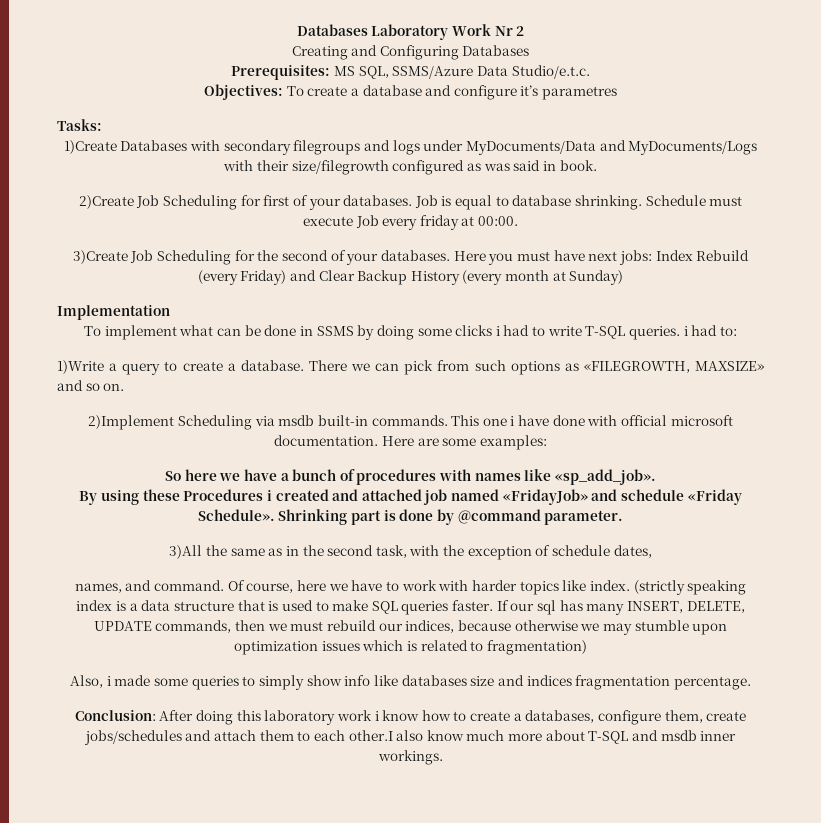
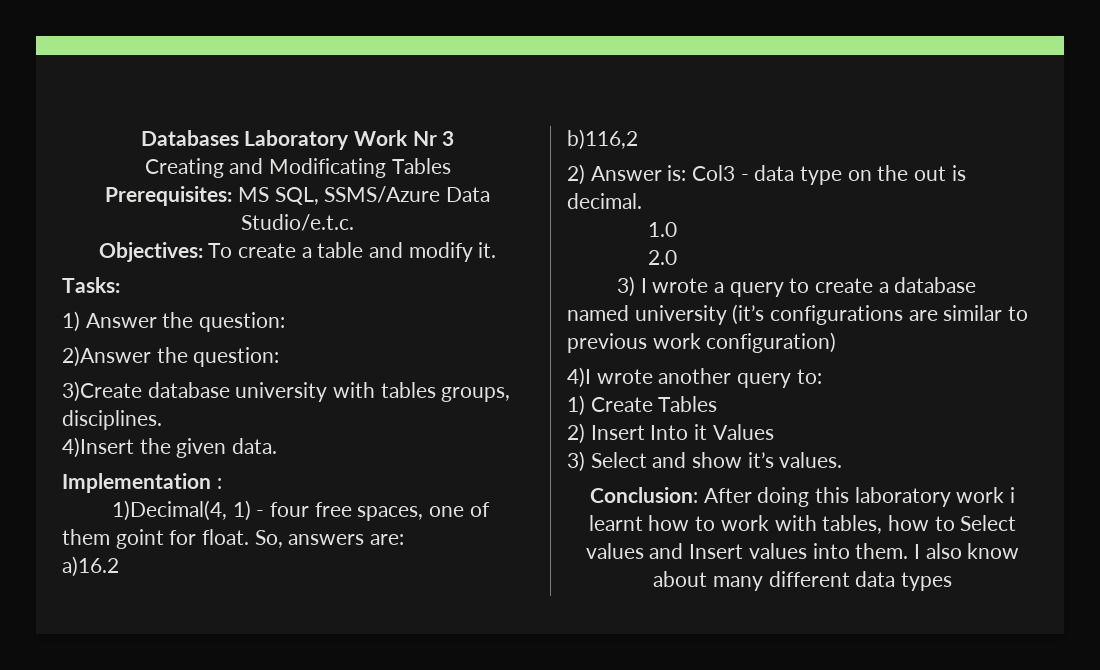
- Databases Laboratory Work Nr 2
+ Databases Laboratory Work Nr 3
- Creating and Configuring Databases
+ Creating and Modificating Tables
- Objectives: To create a database and configure it’s parametres
+ Objectives: To create a table and modify it.
  Tasks:
- 1)Create Databases with secondary filegroups and logs under MyDocuments/Data and MyDocuments/Logs with their size/filegrowth configured as was said in book.
- 2)Create Job Scheduling for first of your databases. Job is equal to database shrinking. Schedule must execute Job every friday at 00:00.
- 3)Create Job Scheduling for the second of your databases. Here you must have next jobs: Index Rebuild (every Friday) and Clear Backup History (every month at Sunday)
- Implementation
- To implement what can be done in SSMS by doing some clicks i had to write T-SQL queries. i had to:
- 1)Write a query to create a database. There we can pick from such options as «FILEGROWTH, MAXSIZE» and so on.
- 2)Implement Scheduling via msdb built-in commands. This one i have done with official microsoft documentation. Here are some examples:
- So here we have a bunch of procedures with names like «sp_add_job».
- By using these Procedures i created and attached job named «FridayJob» and schedule «Friday Schedule». Shrinking part is done by @command parameter.
- 3)All the same as in the second task, with the exception of schedule dates,
- names, and command. Of course, here we have to work with harder topics like index. (strictly speaking index is a data structure that is used to make SQL queries faster. If our sql has many INSERT, DELETE, UPDATE commands, then we must rebuild our indices, because otherwise we may stumble upon optimization issues which is related to fragmentation)
- Also, i made some queries to simply show info like databases size and indices fragmentation percentage.
+ 1) Answer the question:
+ 2)Answer the question:
+ 3)Create database university with tables groups, disciplines.
+ 4)Insert the given data.
+ Implementation :
+ 1)Decimal(4, 1) - four free spaces, one of them goint for float. So, answers are:
+ a)16.2
+ b)116,2
+ 2) Answer is: Col3 - data type on the out is decimal.
+ 1.0
+ 2.0
+ 3) I wrote a query to create a database named university (it’s configurations are similar to previous work configuration)
+ 4)I wrote another query to:
+ 1) Create Tables
+ 2) Insert Into it Values
+ 3) Select and show it’s values.
- Conclusion: After doing this laboratory work i know how to create a databases, configure them, create jobs/schedules and attach them to each other.I also know much more about T-SQL and msdb inner workings.
+ Conclusion: After doing this laboratory work i learnt how to work with tables, how to Select values and Insert values into them. I also know about many different data types

